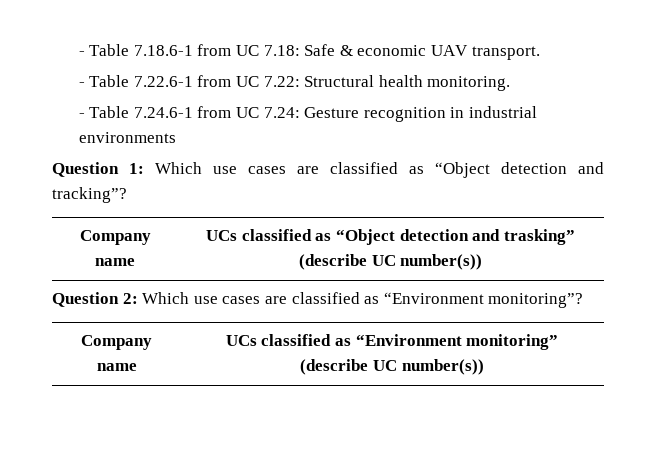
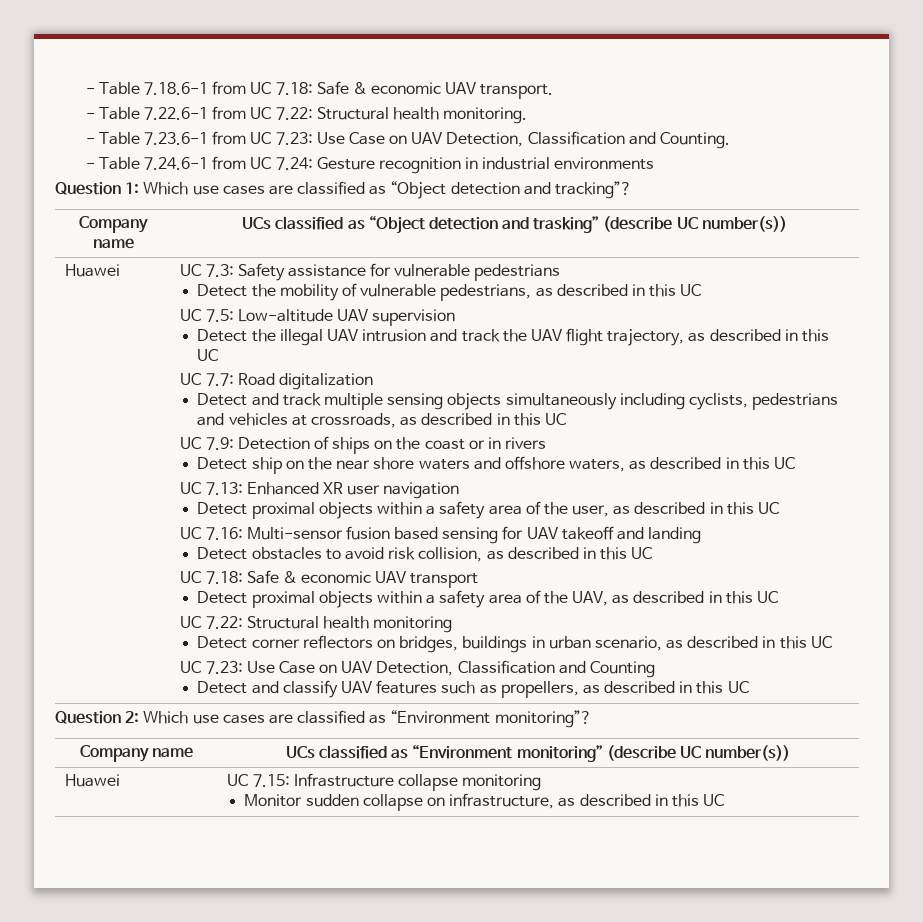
+ - Table 7.23.6-1 from UC 7.23: Use Case on UAV Detection, Classification and Counting.
+ Huawei | UC 7.3: Safety assistance for vulnerable pedestrians
+ Detect the mobility of vulnerable pedestrians, as described in this UC
+ UC 7.5: Low-altitude UAV supervision
+ Detect the illegal UAV intrusion and track the UAV flight trajectory, as described in this UC
+ UC 7.7: Road digitalization
+ Detect and track multiple sensing objects simultaneously including cyclists, pedestrians and vehicles at crossroads, as described in this UC
+ UC 7.9: Detection of ships on the coast or in rivers
+ Detect ship on the near shore waters and offshore waters, as described in this UC
+ UC 7.13: Enhanced XR user navigation
+ Detect proximal objects within a safety area of the user, as described in this UC
+ UC 7.16: Multi-sensor fusion based sensing for UAV takeoff and landing
+ Detect obstacles to avoid risk collision, as described in this UC
+ UC 7.18: Safe & economic UAV transport
+ Detect proximal objects within a safety area of the UAV, as described in this UC
+ UC 7.22: Structural health monitoring
+ Detect corner reflectors on bridges, buildings in urban scenario, as described in this UC
+ UC 7.23: Use Case on UAV Detection, Classification and Counting
+ Detect and classify UAV features such as propellers, as described in this UC
+ Huawei | UC 7.15: Infrastructure collapse monitoring
+ Monitor sudden collapse on infrastructure, as described in this UC

